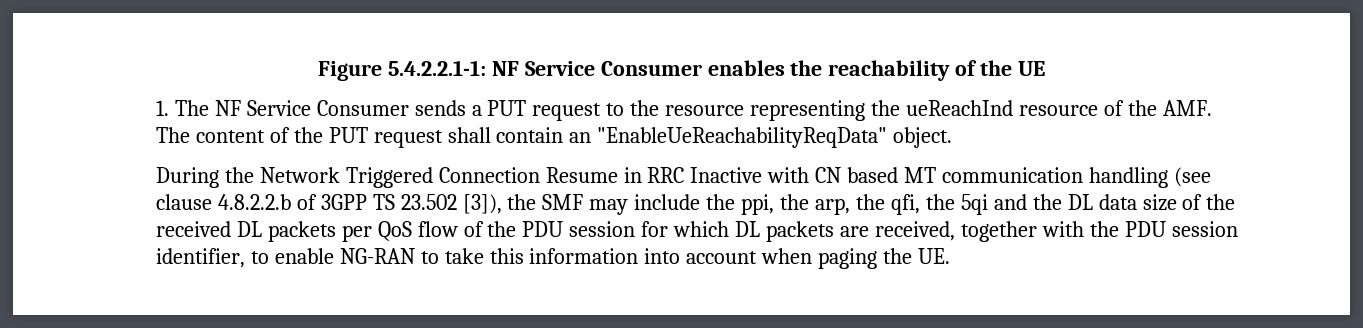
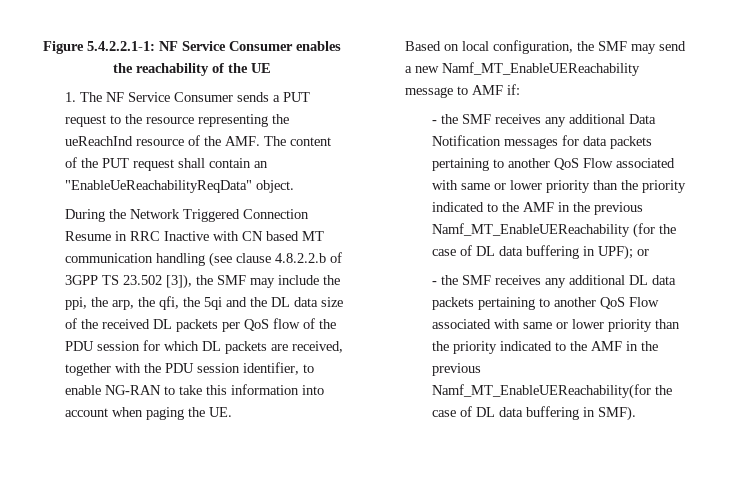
+ Based on local configuration, the SMF may send a new Namf_MT_EnableUEReachability message to AMF if:
+ - the SMF receives any additional Data Notification messages for data packets pertaining to another QoS Flow associated with same or lower priority than the priority indicated to the AMF in the previous Namf_MT_EnableUEReachability (for the case of DL data buffering in UPF); or
+ - the SMF receives any additional DL data packets pertaining to another QoS Flow associated with same or lower priority than the priority indicated to the AMF in the previous Namf_MT_EnableUEReachability(for the case of DL data buffering in SMF).

